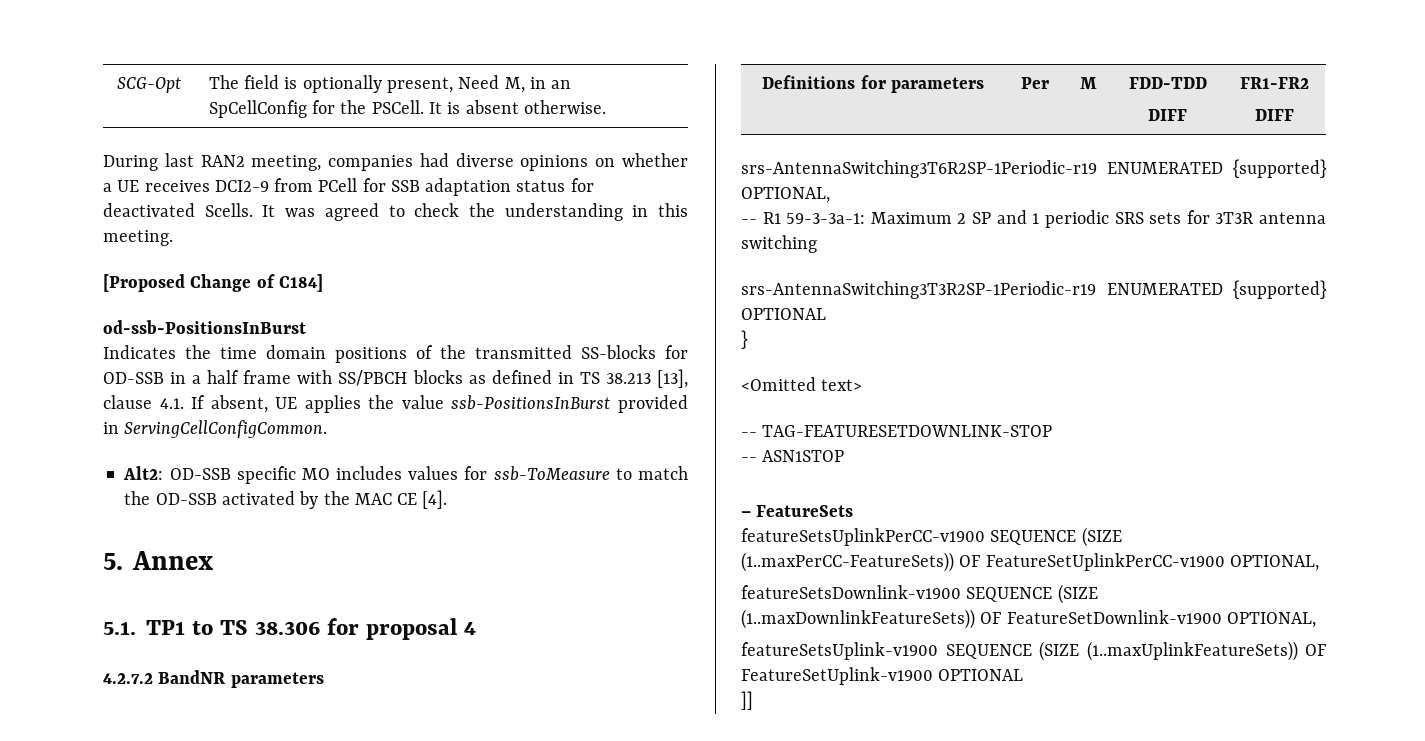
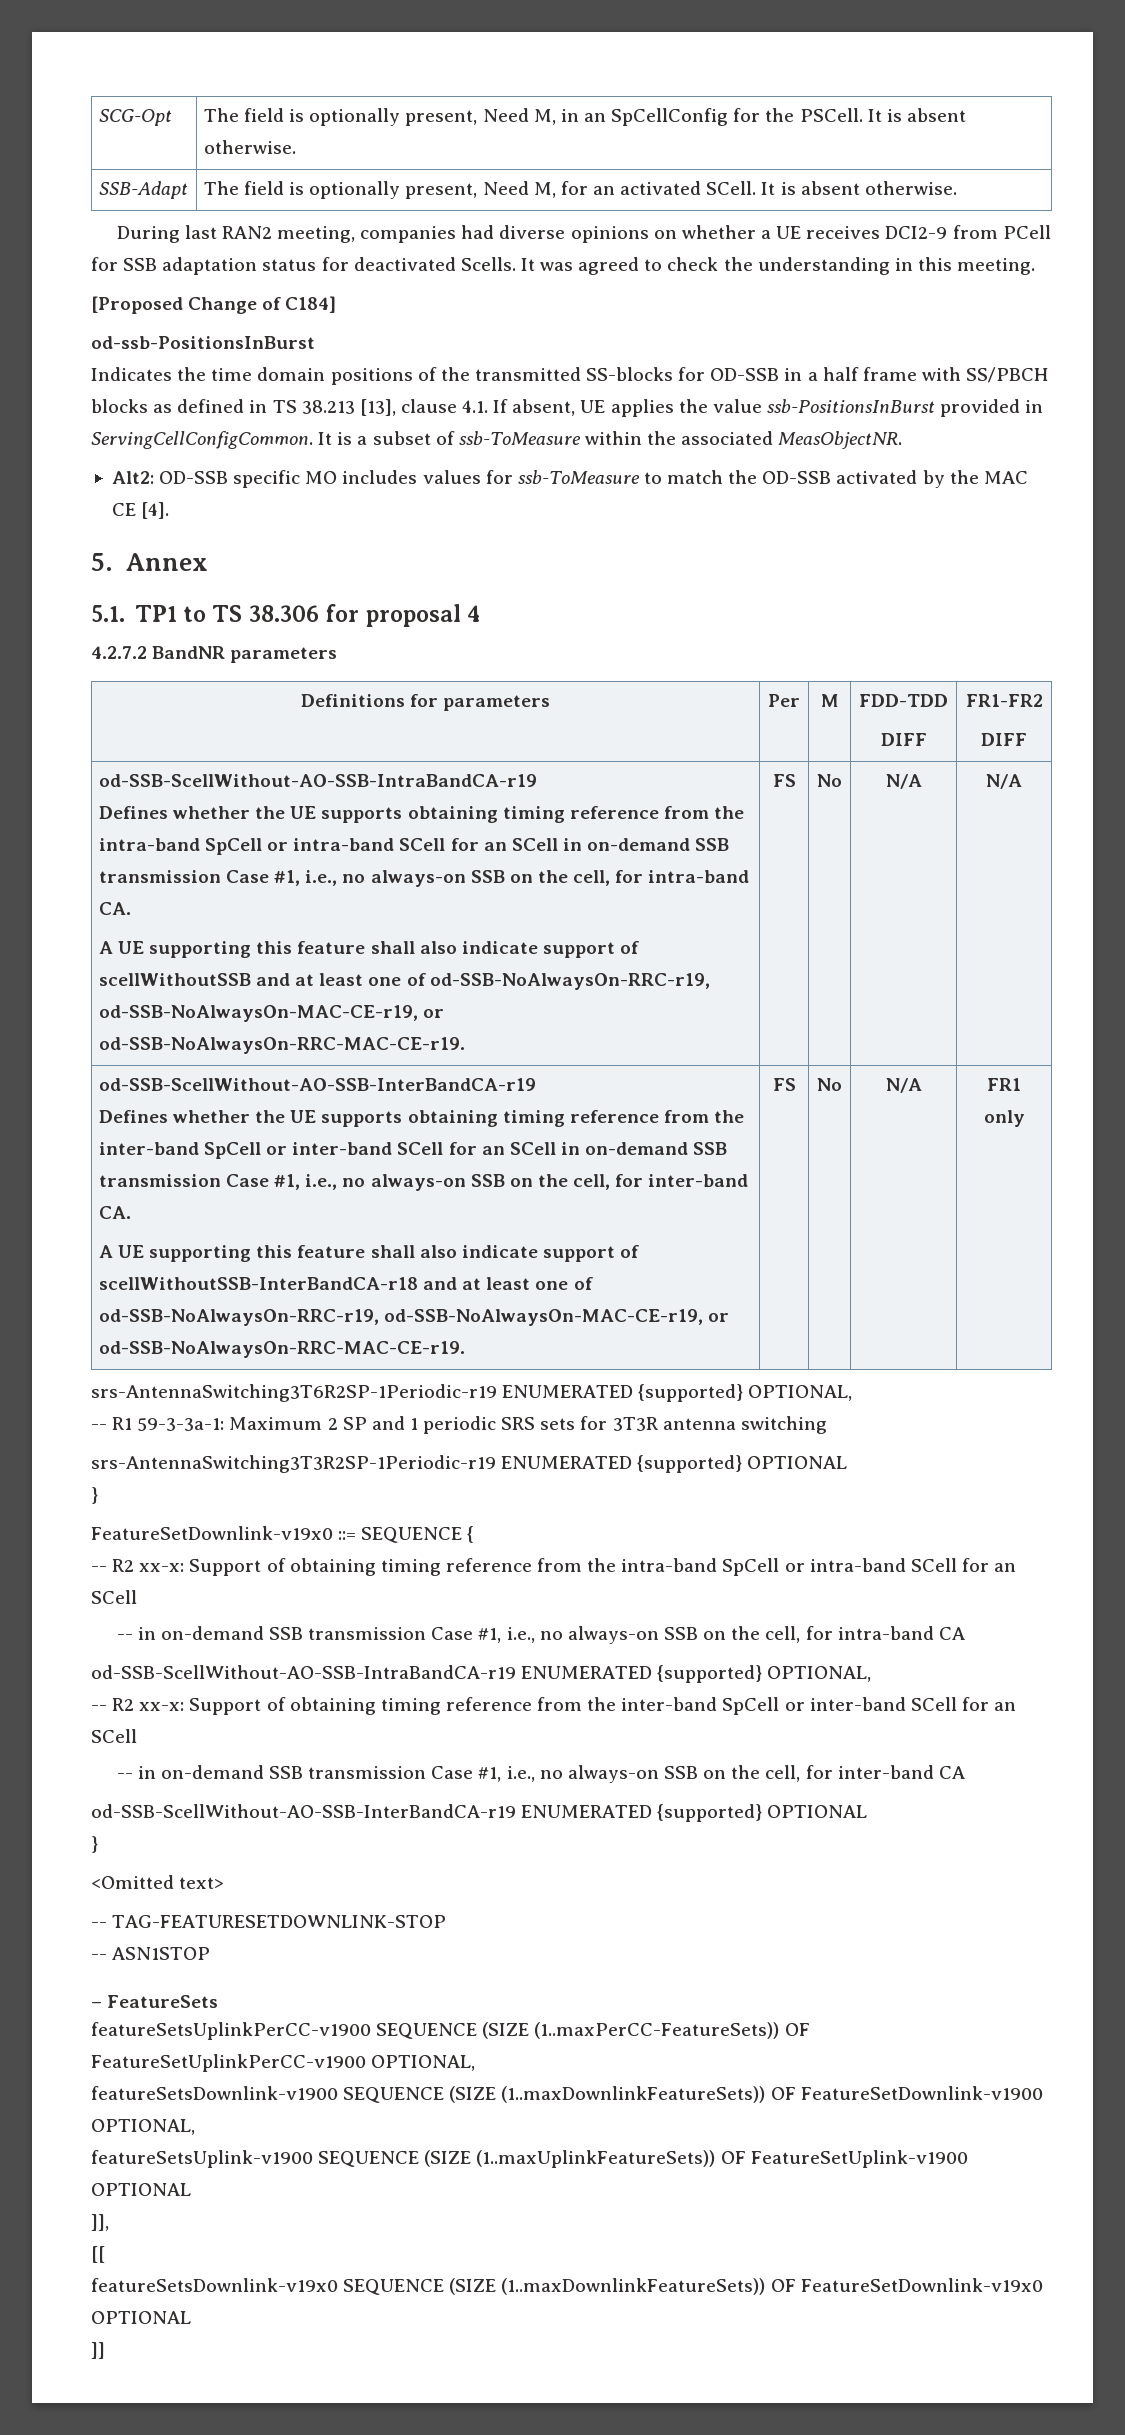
+ SSB-Adapt | The field is optionally present, Need M, for an activated SCell. It is absent otherwise.
+ It is a subset of ssb-ToMeasure within the associated MeasObjectNR.
  Definitions for parameters | Per | M | FDD-TDD
  DIFF | FR1-FR2
  DIFF
+ od-SSB-ScellWithout-AO-SSB-IntraBandCA-r19
+ Defines whether the UE supports obtaining timing reference from the intra-band SpCell or intra-band SCell for an SCell in on-demand SSB transmission Case #1, i.e., no always-on SSB on the cell, for intra-band CA.
+ A UE supporting this feature shall also indicate support of scellWithoutSSB and at least one of od-SSB-NoAlwaysOn-RRC-r19, od-SSB-NoAlwaysOn-MAC-CE-r19, or od-SSB-NoAlwaysOn-RRC-MAC-CE-r19. | FS | No | N/A | N/A
+ od-SSB-ScellWithout-AO-SSB-InterBandCA-r19
+ Defines whether the UE supports obtaining timing reference from the inter-band SpCell or inter-band SCell for an SCell in on-demand SSB transmission Case #1, i.e., no always-on SSB on the cell, for inter-band CA.
+ A UE supporting this feature shall also indicate support of scellWithoutSSB-InterBandCA-r18 and at least one of od-SSB-NoAlwaysOn-RRC-r19, od-SSB-NoAlwaysOn-MAC-CE-r19, or od-SSB-NoAlwaysOn-RRC-MAC-CE-r19. | FS | No | N/A | FR1 only
+ FeatureSetDownlink-v19x0 ::= SEQUENCE {
+ -- R2 xx-x: Support of obtaining timing reference from the intra-band SpCell or intra-band SCell for an SCell
+ -- in on-demand SSB transmission Case #1, i.e., no always-on SSB on the cell, for intra-band CA
+ od-SSB-ScellWithout-AO-SSB-IntraBandCA-r19 ENUMERATED {supported} OPTIONAL,
+ -- R2 xx-x: Support of obtaining timing reference from the inter-band SpCell or inter-band SCell for an SCell
+ -- in on-demand SSB transmission Case #1, i.e., no always-on SSB on the cell, for inter-band CA
+ od-SSB-ScellWithout-AO-SSB-InterBandCA-r19 ENUMERATED {supported} OPTIONAL
+ }
+ ]],
+ [[
+ featureSetsDownlink-v19x0 SEQUENCE (SIZE (1..maxDownlinkFeatureSets)) OF FeatureSetDownlink-v19x0 OPTIONAL

